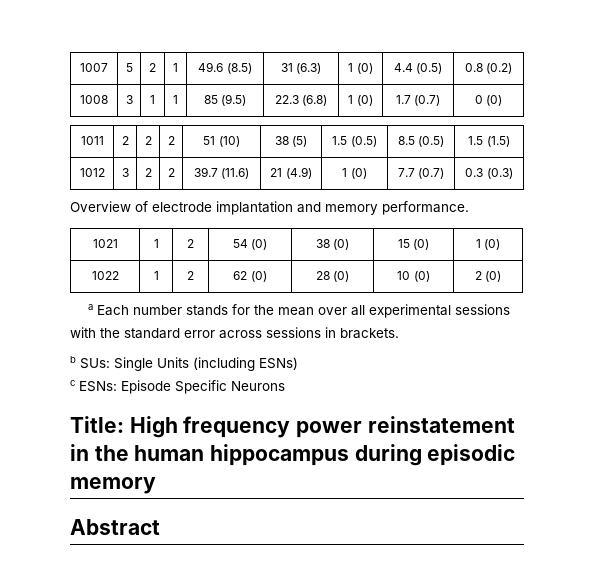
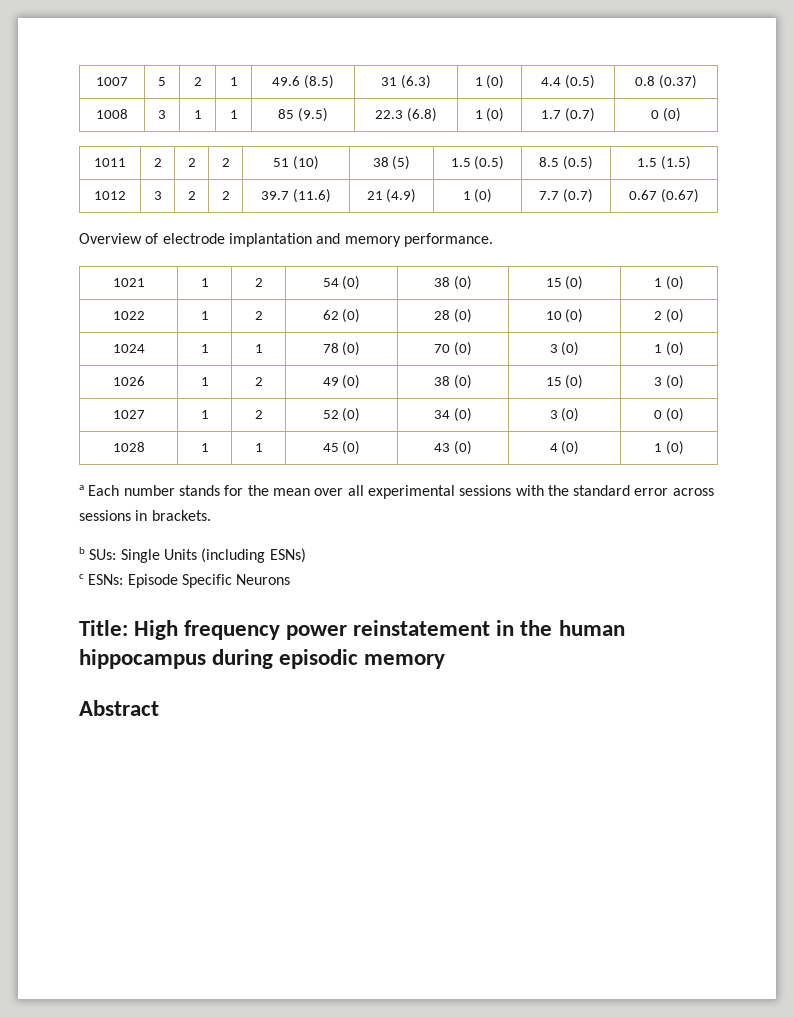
- 1007 | 5 | 2 | 1 | 49.6 (8.5) | 31 (6.3) | 1 (0) | 4.4 (0.5) | 0.8 (0.2)
+ 1007 | 5 | 2 | 1 | 49.6 (8.5) | 31 (6.3) | 1 (0) | 4.4 (0.5) | 0.8 (0.37)
- 1012 | 3 | 2 | 2 | 39.7 (11.6) | 21 (4.9) | 1 (0) | 7.7 (0.7) | 0.3 (0.3)
+ 1012 | 3 | 2 | 2 | 39.7 (11.6) | 21 (4.9) | 1 (0) | 7.7 (0.7) | 0.67 (0.67)
+ 1024 | 1 | 1 | 78 (0) | 70 (0) | 3 (0) | 1 (0)
+ 1026 | 1 | 2 | 49 (0) | 38 (0) | 15 (0) | 3 (0)
+ 1027 | 1 | 2 | 52 (0) | 34 (0) | 3 (0) | 0 (0)
+ 1028 | 1 | 1 | 45 (0) | 43 (0) | 4 (0) | 1 (0)

